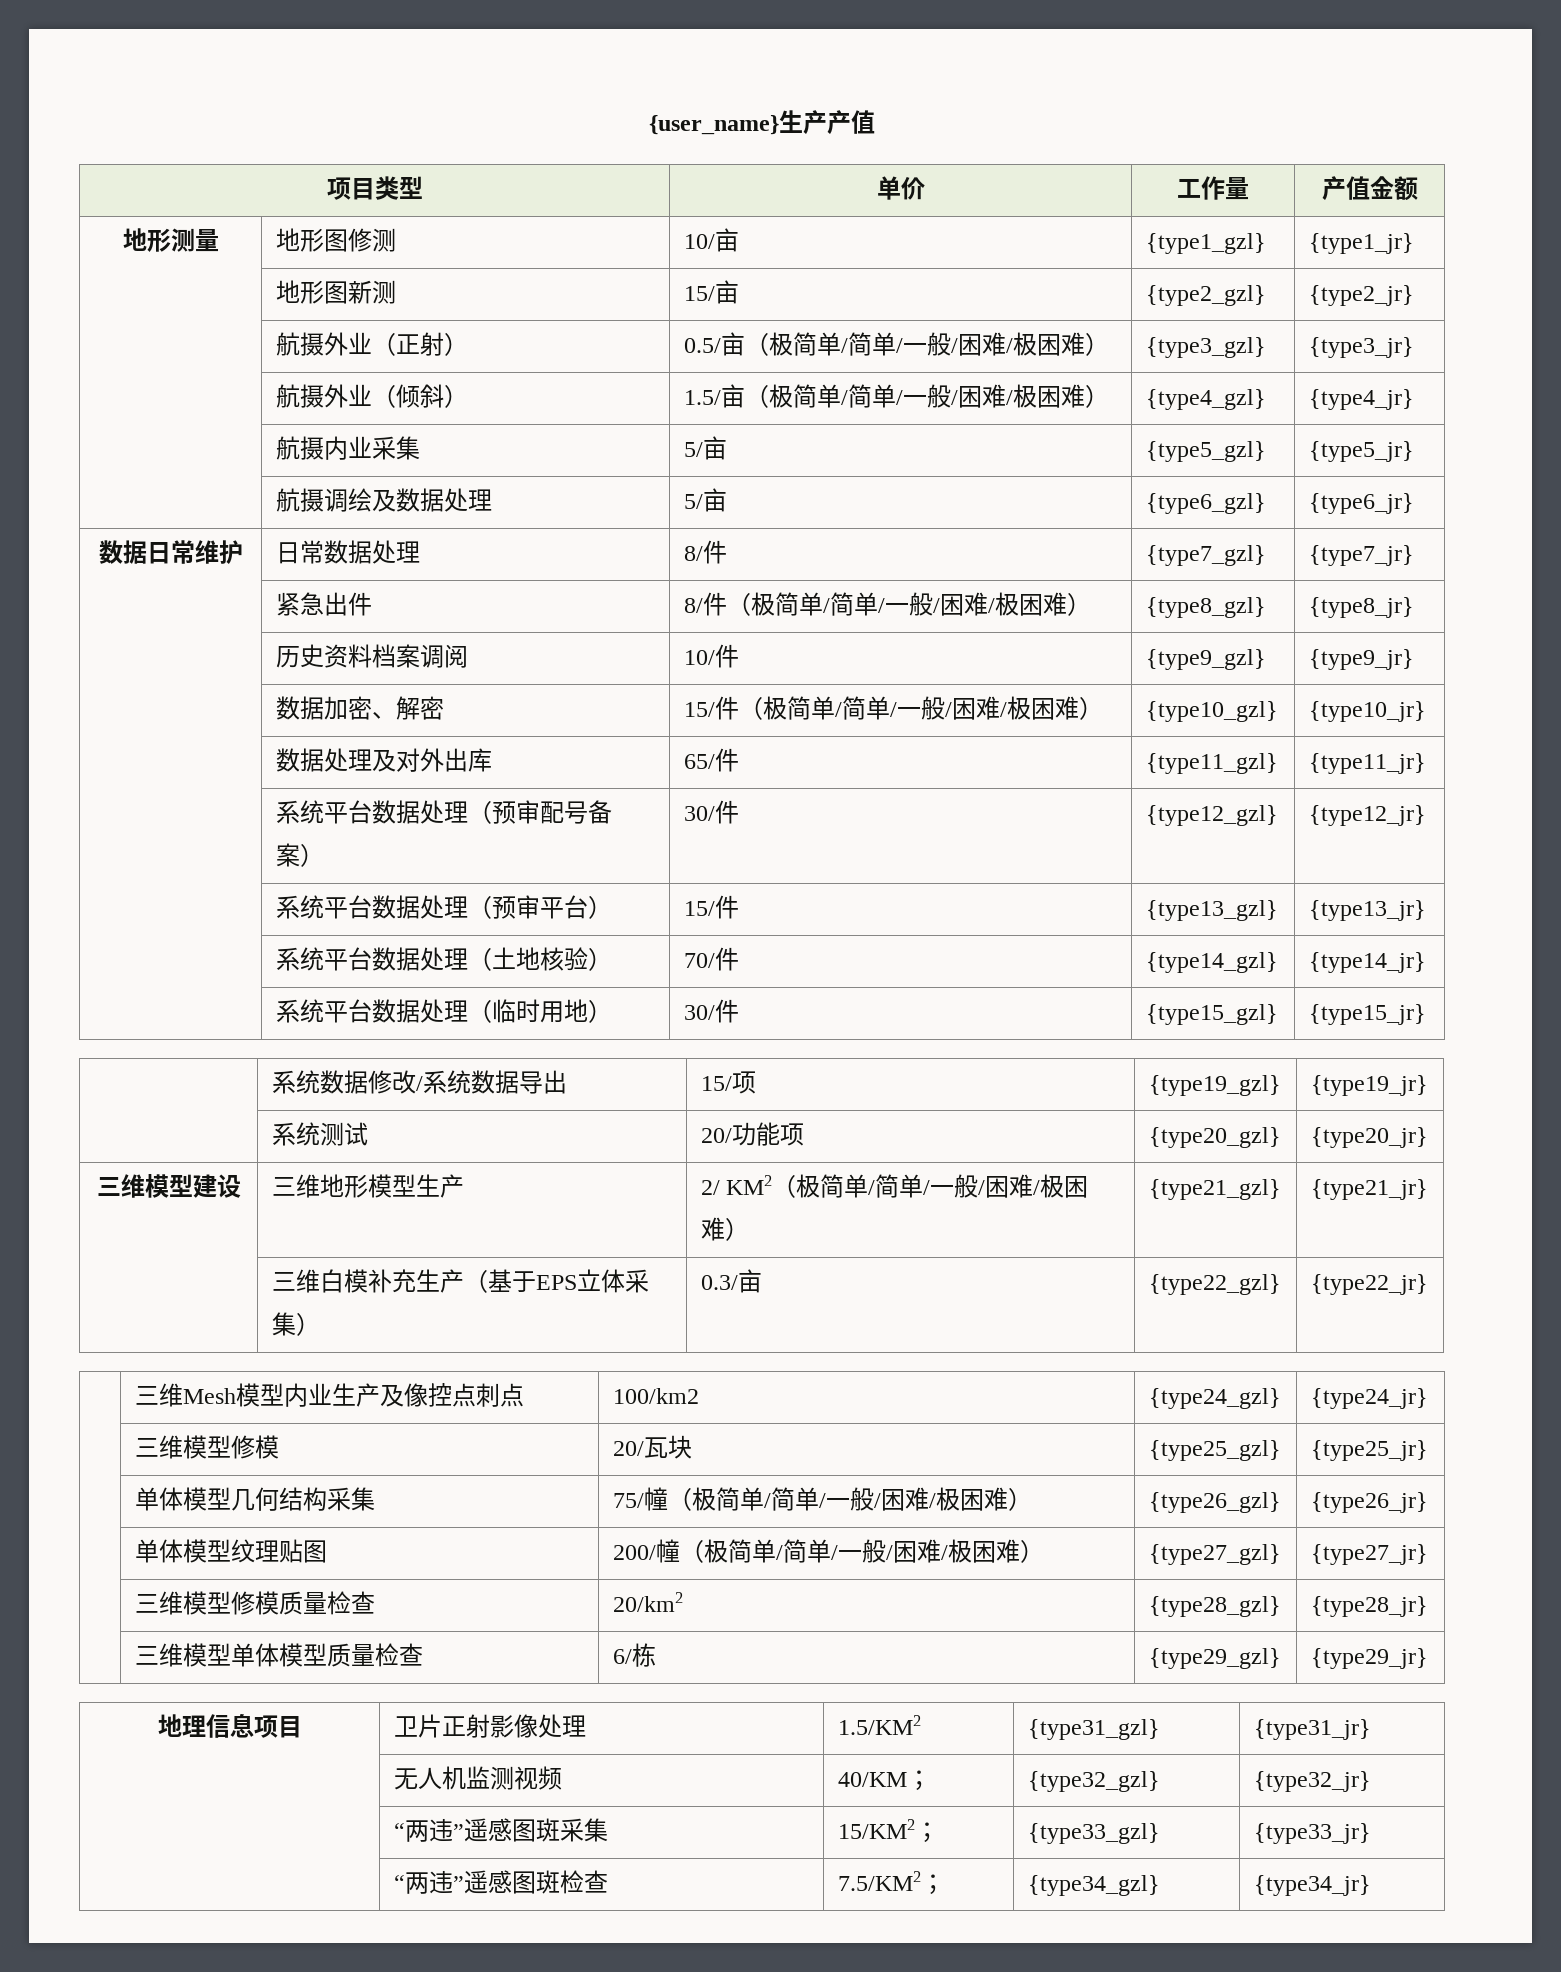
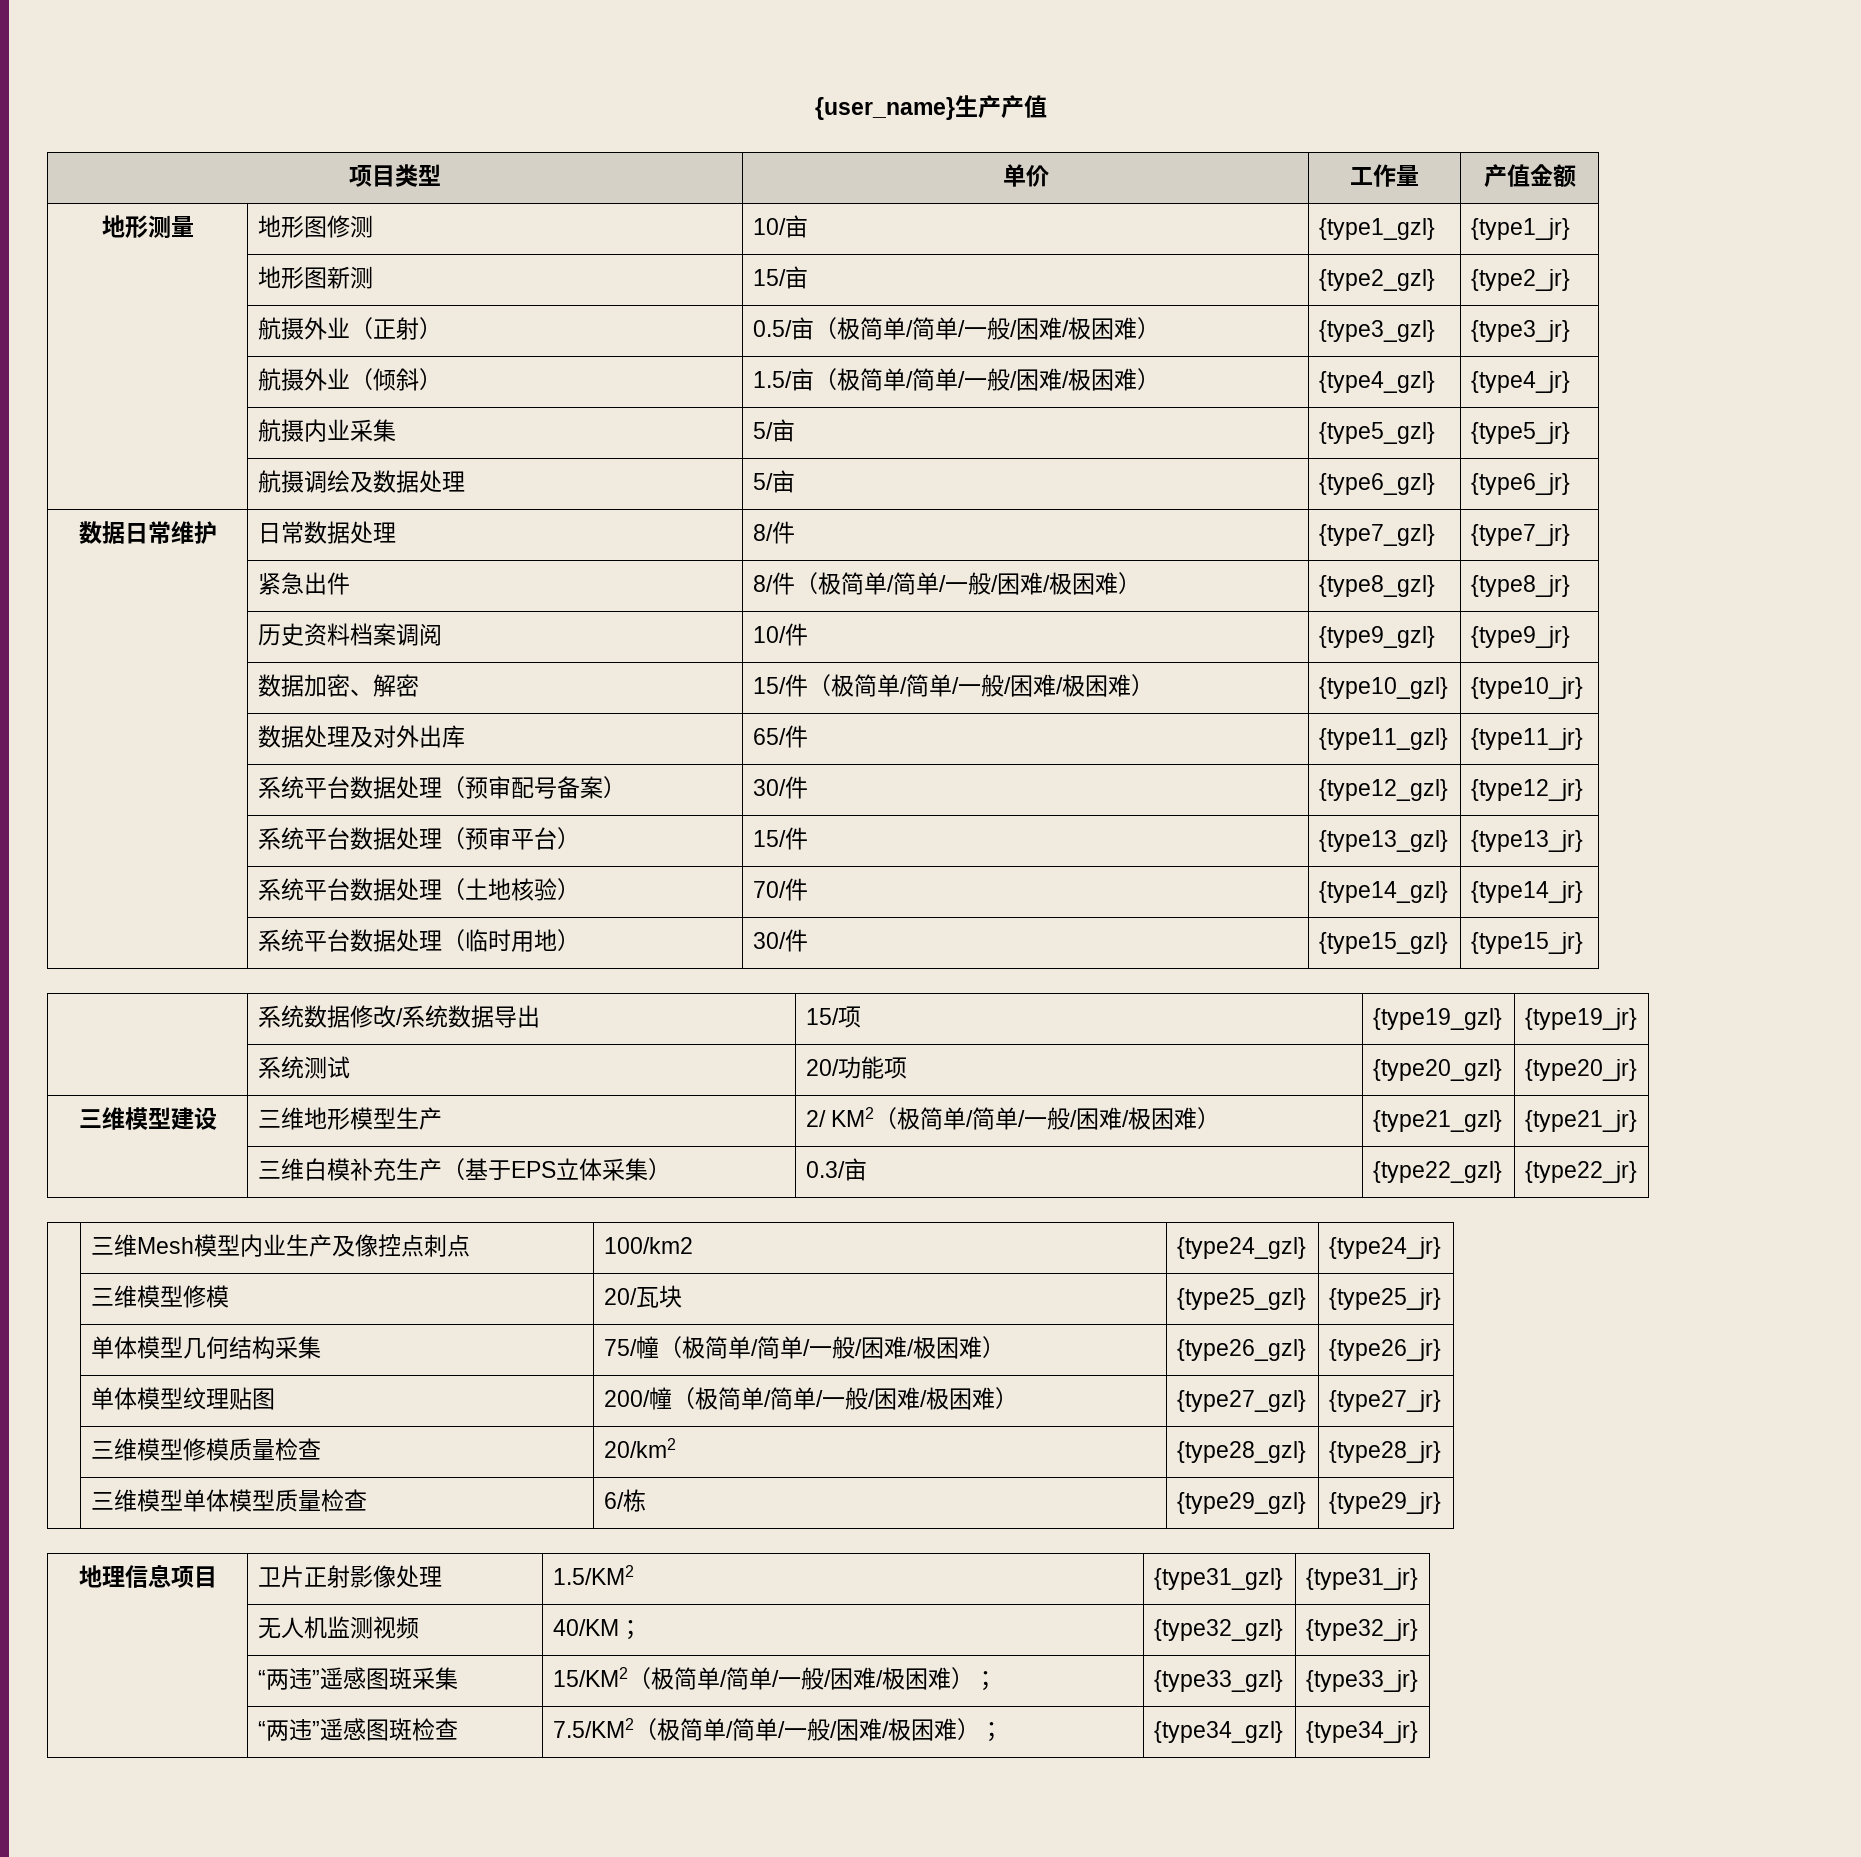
- | “两违”遥感图斑采集 | 15/KM2； | {type33_gzl} | {type33_jr}
+ | “两违”遥感图斑采集 | 15/KM2（极简单/简单/一般/困难/极困难）； | {type33_gzl} | {type33_jr}
- | “两违”遥感图斑检查 | 7.5/KM2； | {type34_gzl} | {type34_jr}
+ | “两违”遥感图斑检查 | 7.5/KM2（极简单/简单/一般/困难/极困难）； | {type34_gzl} | {type34_jr}

